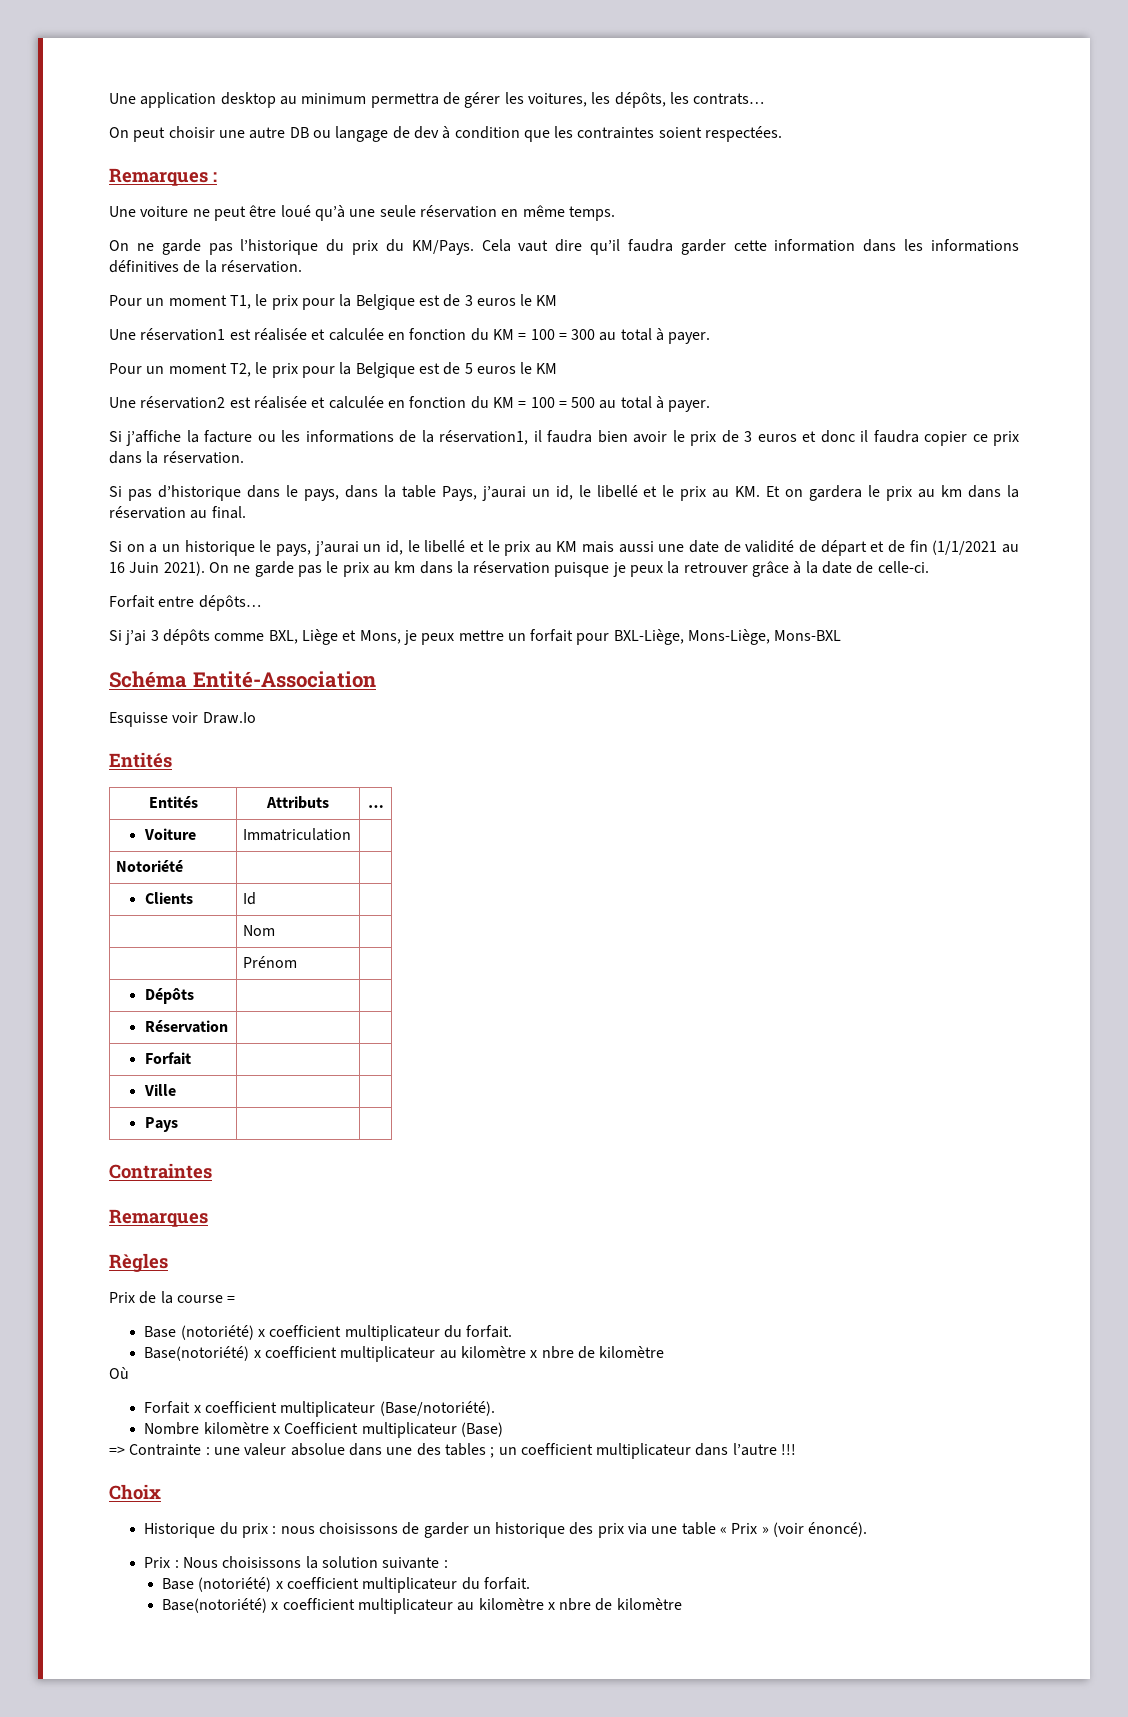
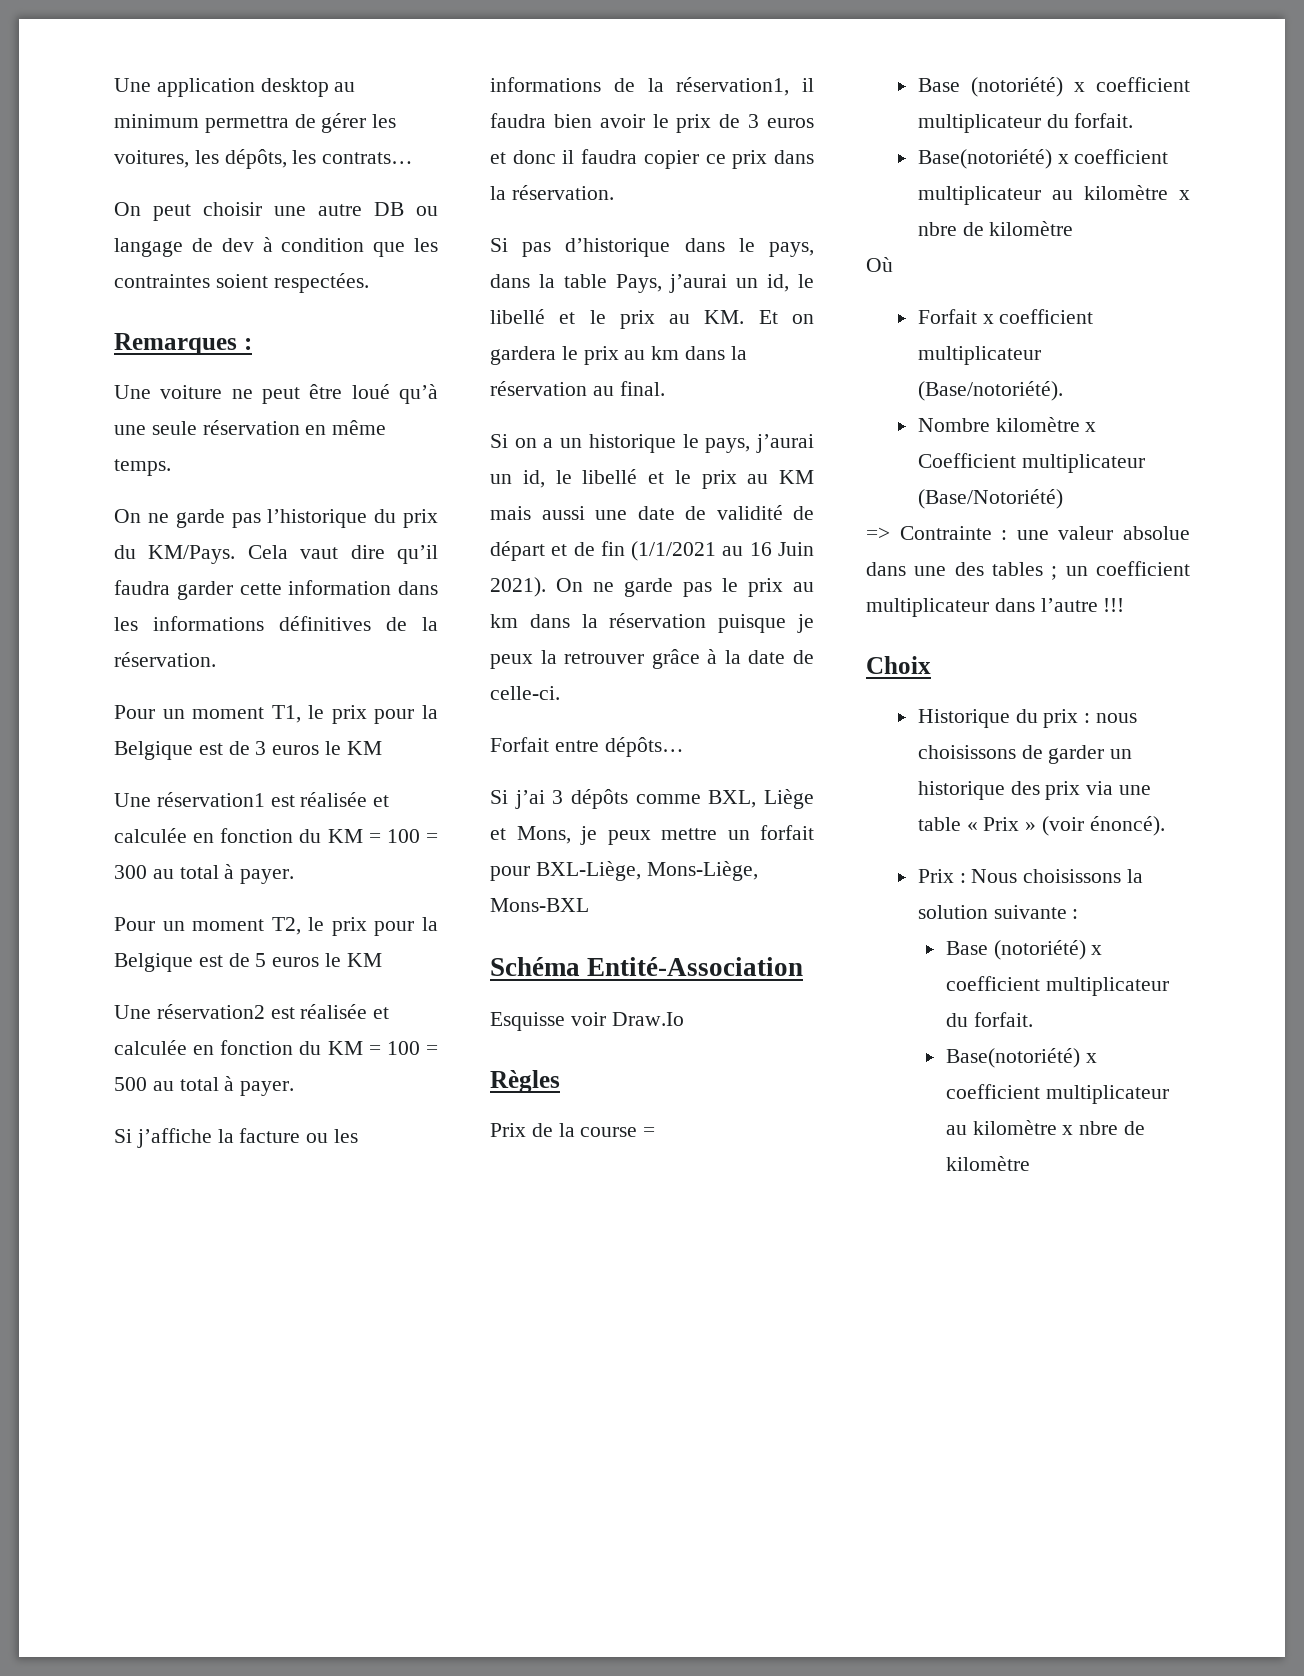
  Esquisse voir Draw.Io
- Entités
- Entités | Attributs | …
- Voiture | Immatriculation |
- Notoriété | |
- Clients | Id |
- | Nom |
- | Prénom |
- Dépôts | |
- Réservation | |
- Forfait | |
- Ville | |
- Pays | |
- Contraintes
- Remarques
- Nombre kilomètre x Coefficient multiplicateur (Base)
+ Nombre kilomètre x Coefficient multiplicateur (Base/Notoriété)

